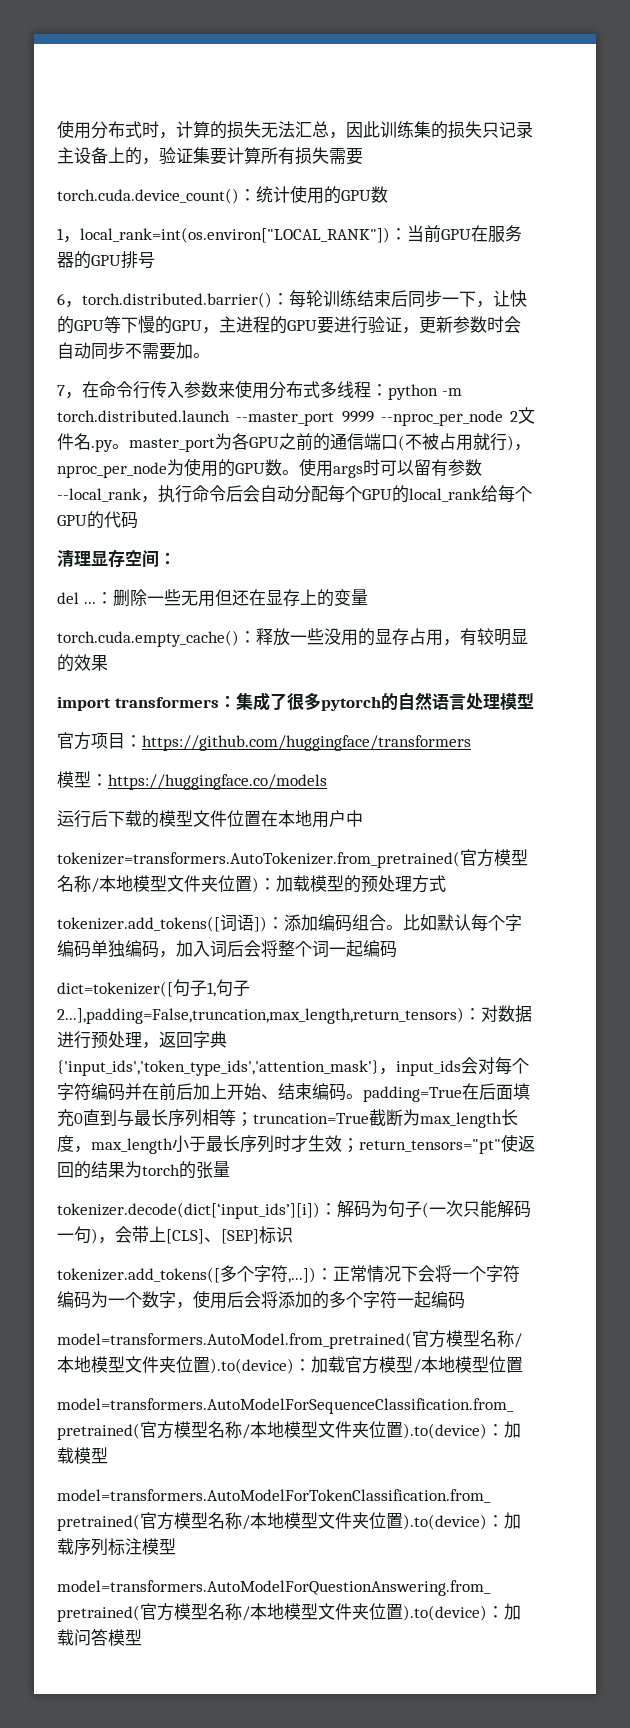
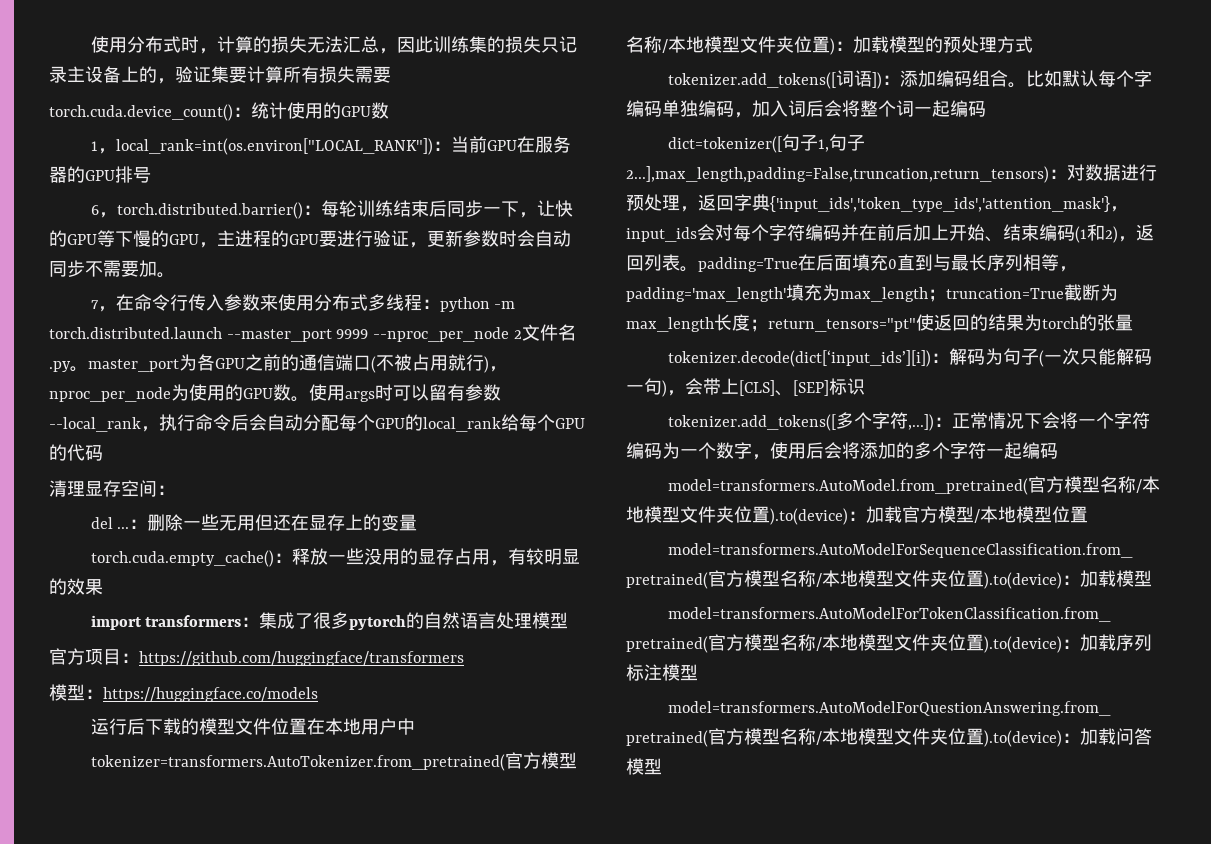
- dict=tokenizer([句子1,句子2...],padding=False,truncation,max_length,return_tensors)：对数据进行预处理，返回字典{'input_ids','token_type_ids','attention_mask'}，input_ids会对每个字符编码并在前后加上开始、结束编码。padding=True在后面填充0直到与最长序列相等；truncation=True截断为max_length长度，max_length小于最长序列时才生效；return_tensors="pt"使返回的结果为torch的张量
+ dict=tokenizer([句子1,句子2...],max_length,padding=False,truncation,return_tensors)：对数据进行预处理，返回字典{'input_ids','token_type_ids','attention_mask'}，input_ids会对每个字符编码并在前后加上开始、结束编码(1和2)，返回列表。padding=True在后面填充0直到与最长序列相等，padding='max_length'填充为max_length；truncation=True截断为max_length长度；return_tensors="pt"使返回的结果为torch的张量

